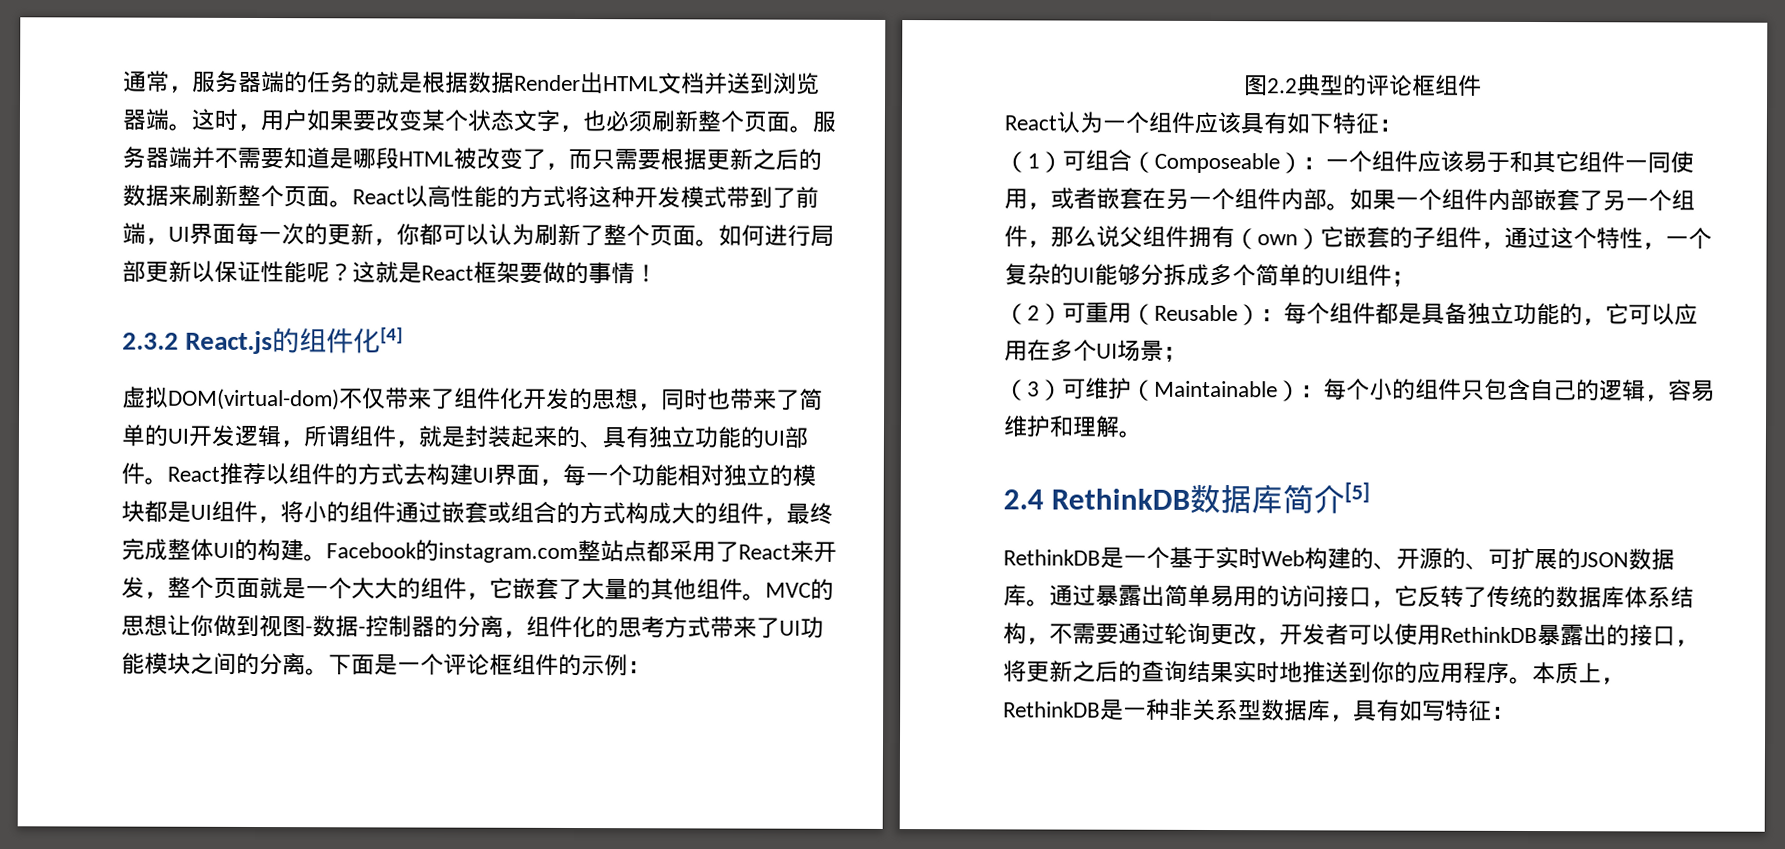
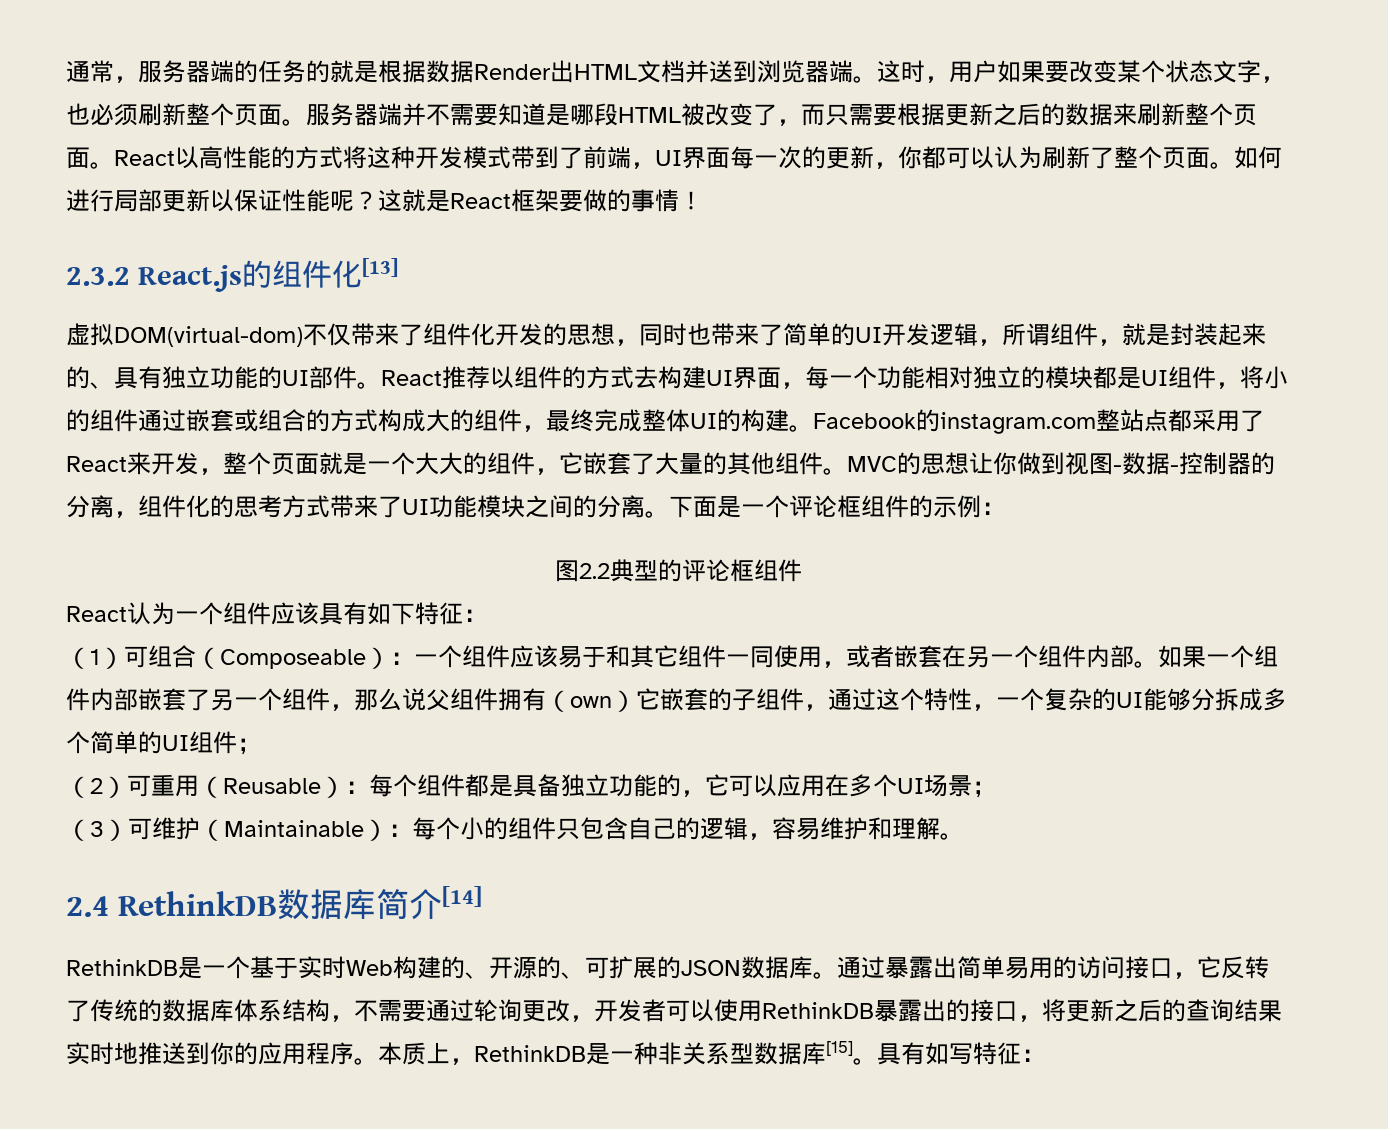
- 2.3.2 React.js的组件化[4]
+ 2.3.2 React.js的组件化[13]
- 2.4 RethinkDB数据库简介[5]
+ 2.4 RethinkDB数据库简介[14]
- 本质上，RethinkDB是一种非关系型数据库，具有如写特征：
+ 本质上，RethinkDB是一种非关系型数据库[15]。具有如写特征：

